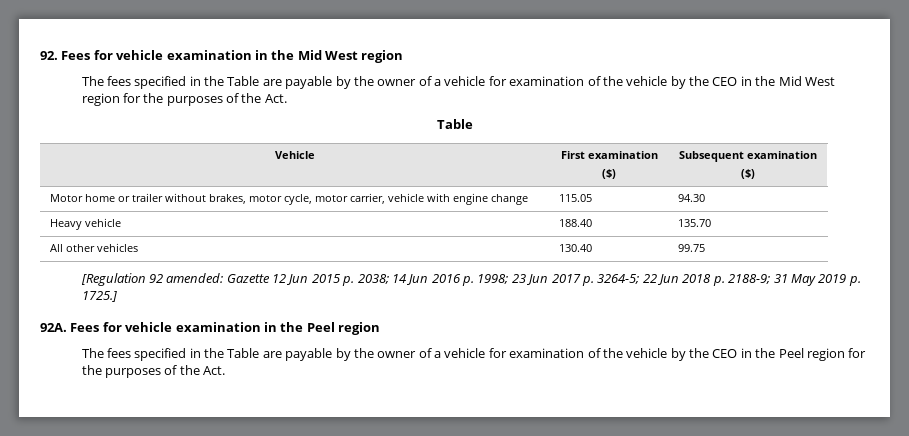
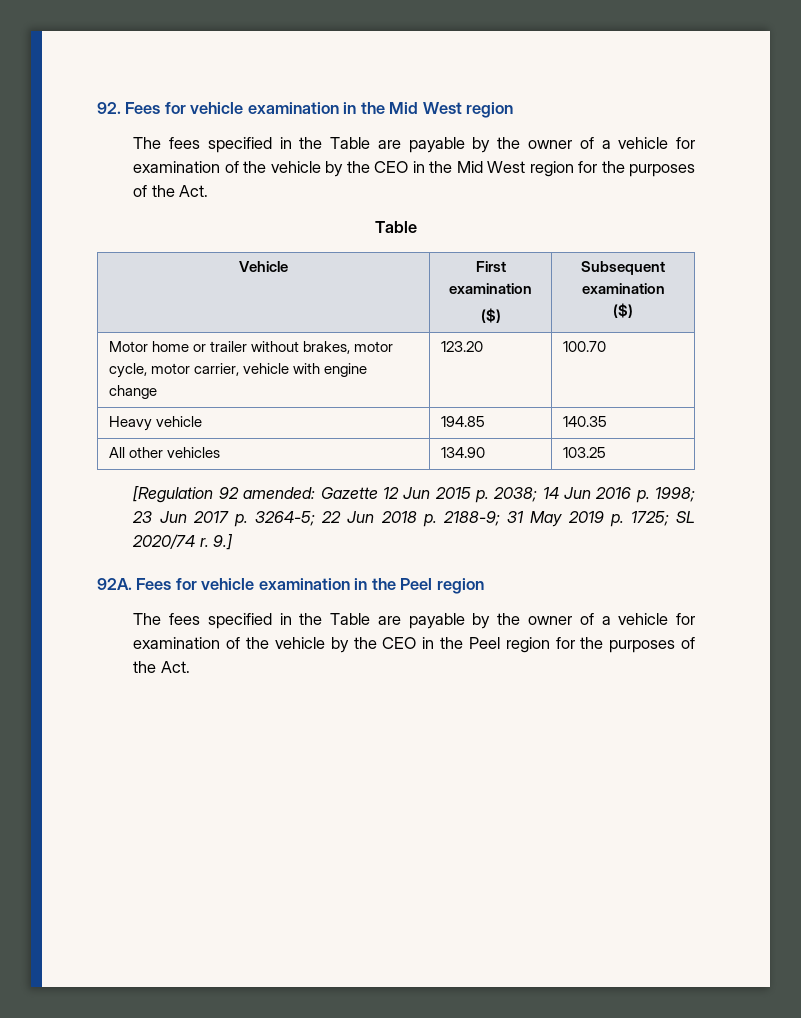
- Motor home or trailer without brakes, motor cycle, motor carrier, vehicle with engine change | 115.05 | 94.30
+ Motor home or trailer without brakes, motor cycle, motor carrier, vehicle with engine change | 123.20 | 100.70
- Heavy vehicle | 188.40 | 135.70
+ Heavy vehicle | 194.85 | 140.35
- All other vehicles | 130.40 | 99.75
+ All other vehicles | 134.90 | 103.25
- [Regulation 92 amended: Gazette 12 Jun 2015 p. 2038; 14 Jun 2016 p. 1998; 23 Jun 2017 p. 3264-5; 22 Jun 2018 p. 2188-9; 31 May 2019 p. 1725.]
+ [Regulation 92 amended: Gazette 12 Jun 2015 p. 2038; 14 Jun 2016 p. 1998; 23 Jun 2017 p. 3264-5; 22 Jun 2018 p. 2188-9; 31 May 2019 p. 1725; SL 2020/74 r. 9.]

